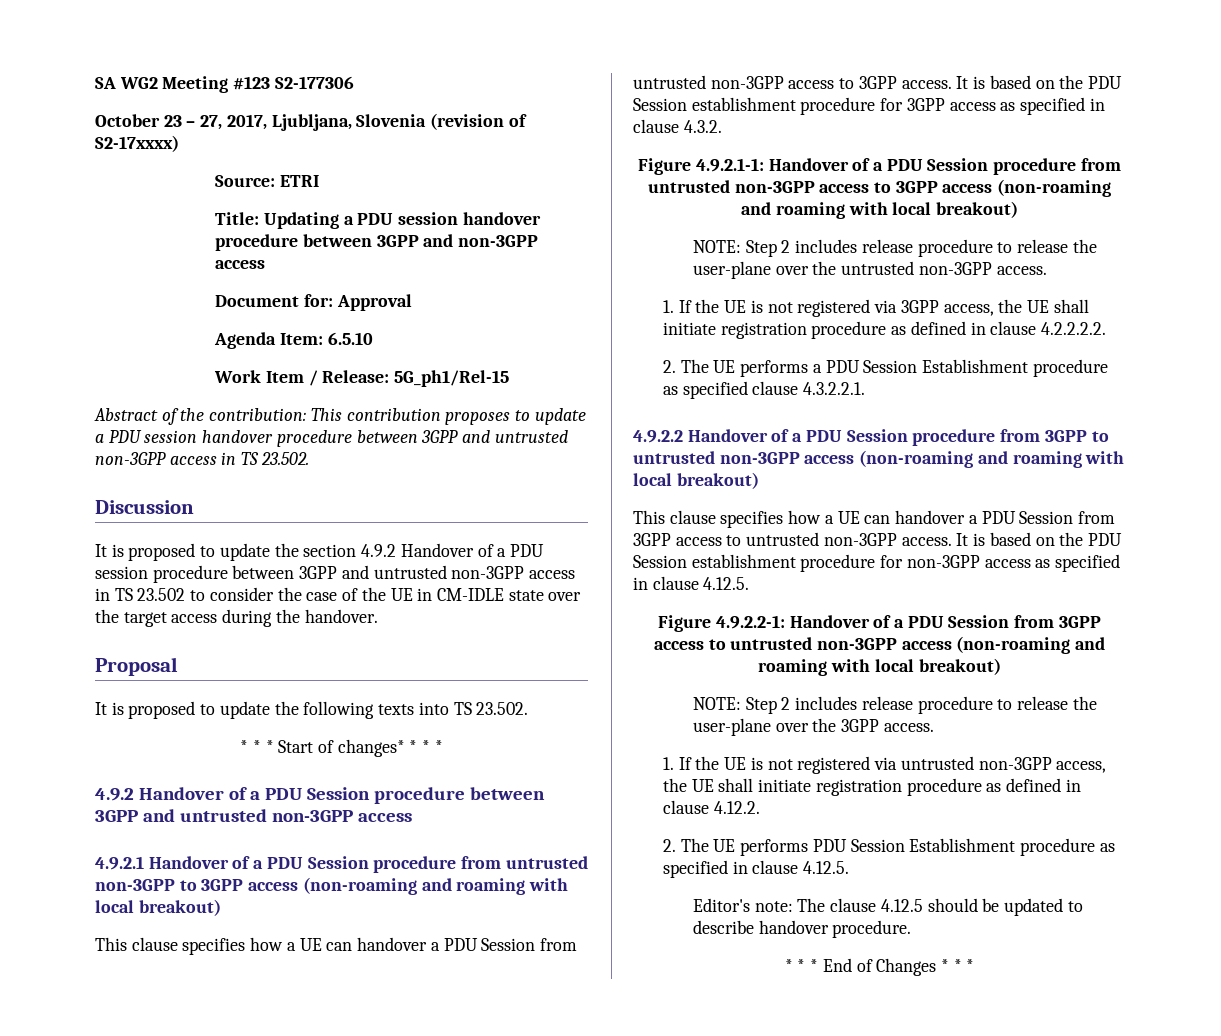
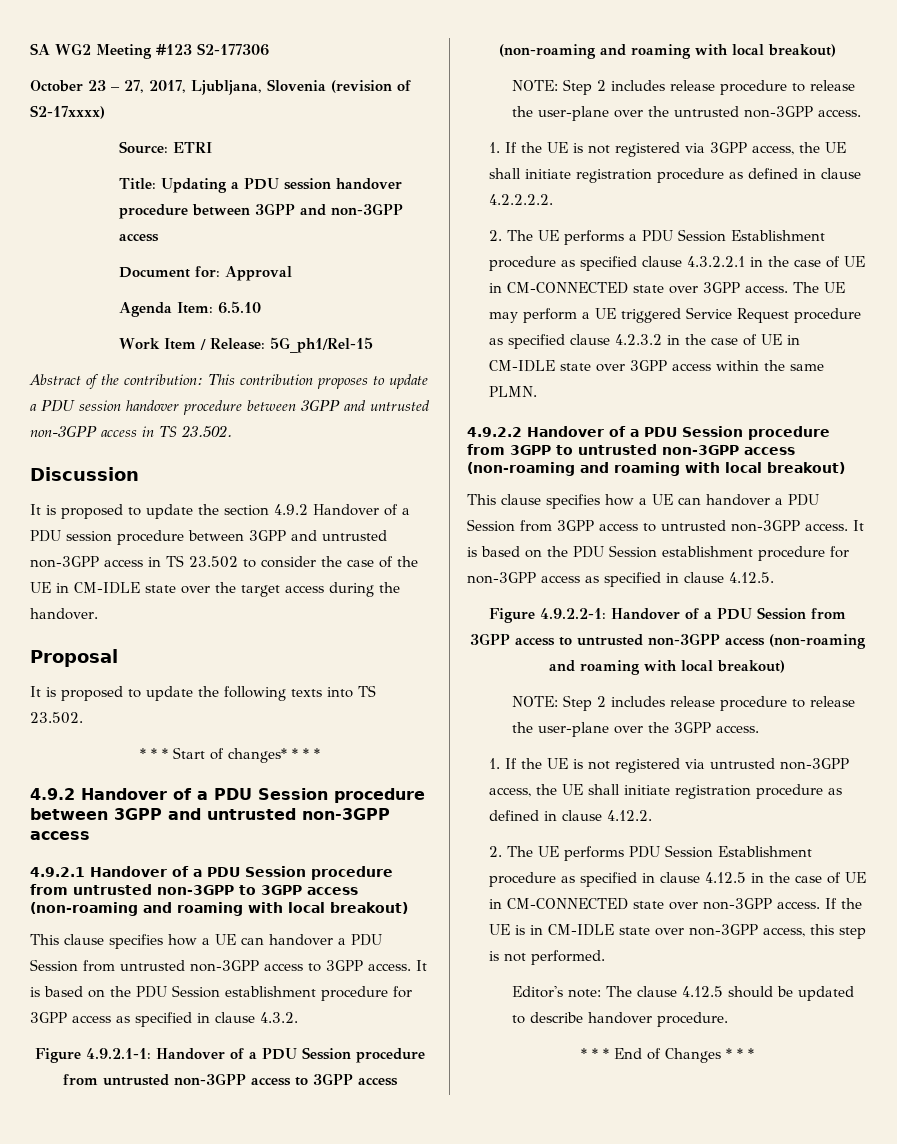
- 2. The UE performs a PDU Session Establishment procedure as specified clause 4.3.2.2.1.
+ 2. The UE performs a PDU Session Establishment procedure as specified clause 4.3.2.2.1 in the case of UE in CM-CONNECTED state over 3GPP access. The UE may perform a UE triggered Service Request procedure as specified clause 4.2.3.2 in the case of UE in CM-IDLE state over 3GPP access within the same PLMN.
- 2. The UE performs PDU Session Establishment procedure as specified in clause 4.12.5.
+ 2. The UE performs PDU Session Establishment procedure as specified in clause 4.12.5 in the case of UE in CM-CONNECTED state over non-3GPP access. If the UE is in CM-IDLE state over non-3GPP access, this step is not performed.

